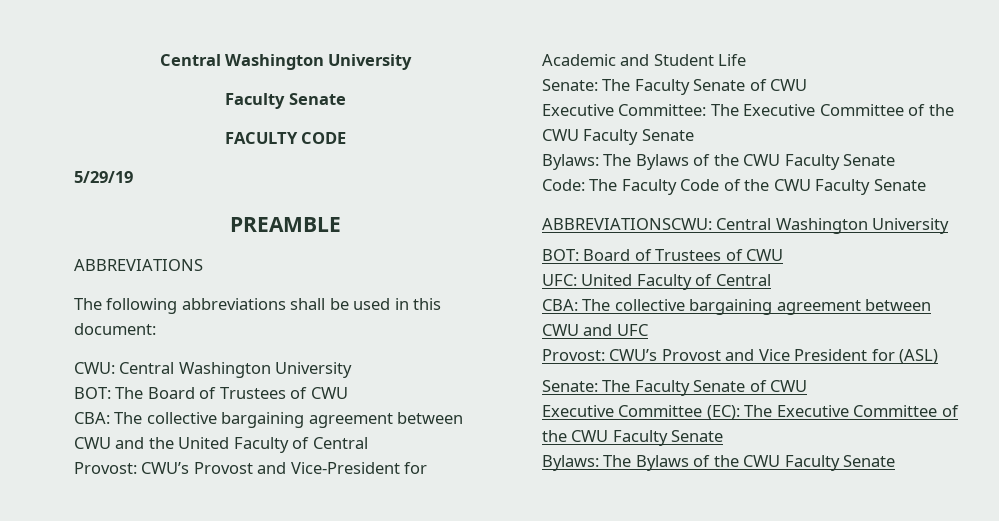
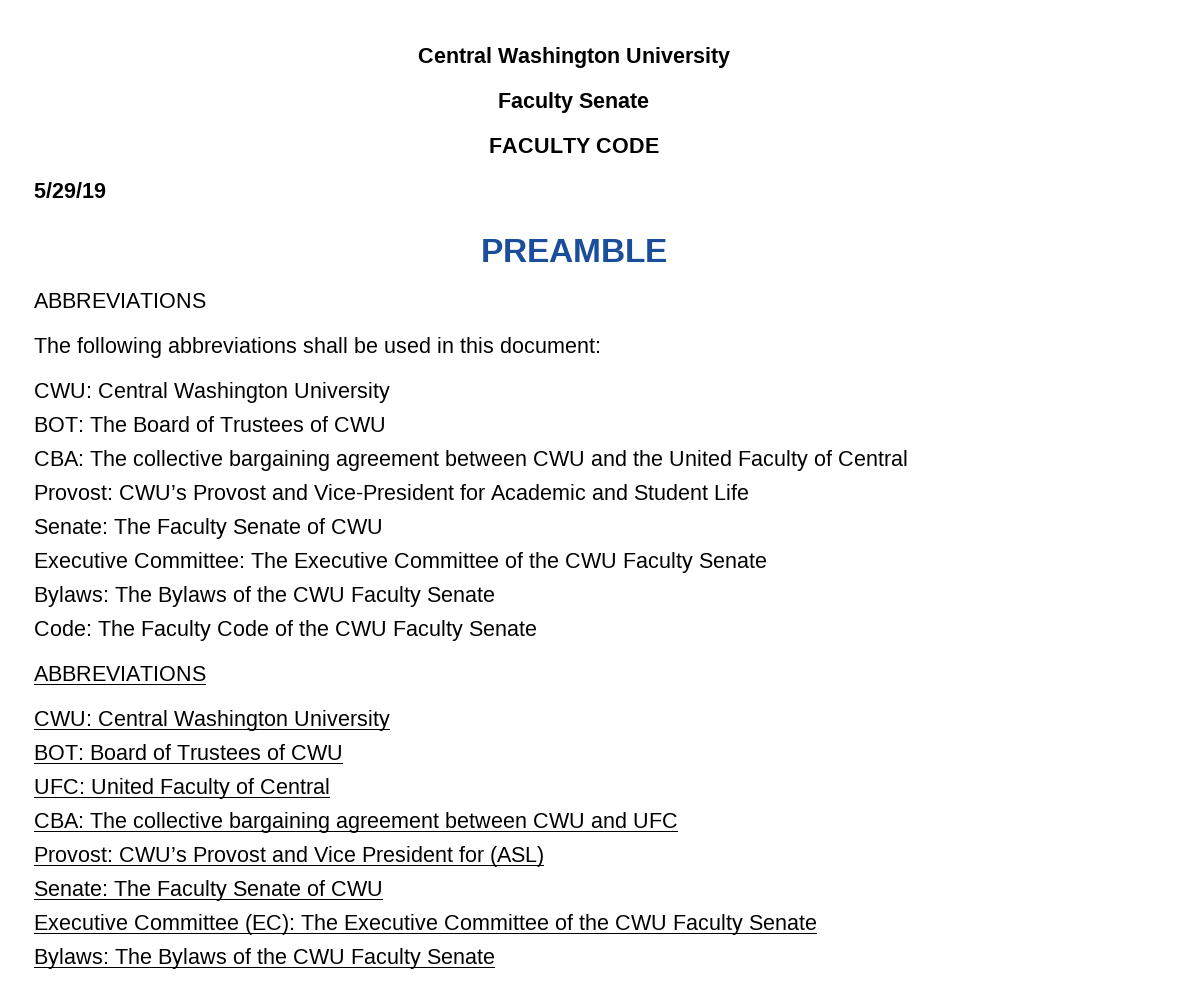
  Code: The Faculty Code of the CWU Faculty Senate
- ABBREVIATIONSCWU: Central Washington University
+ ABBREVIATIONS
+ CWU: Central Washington University

